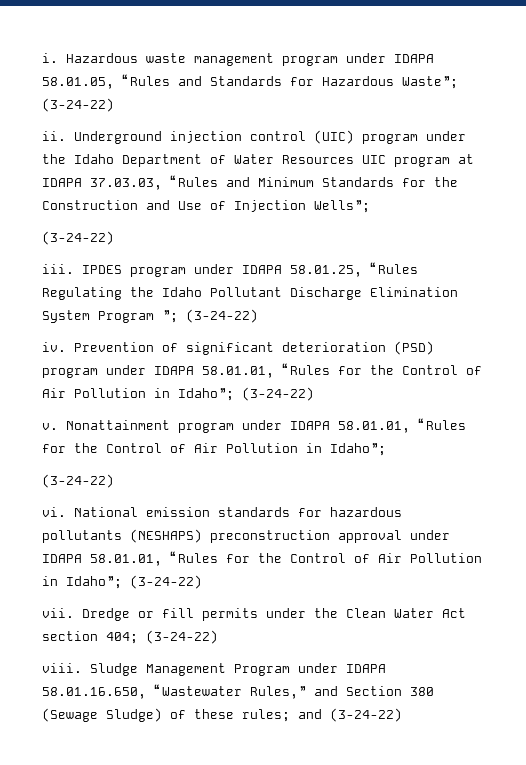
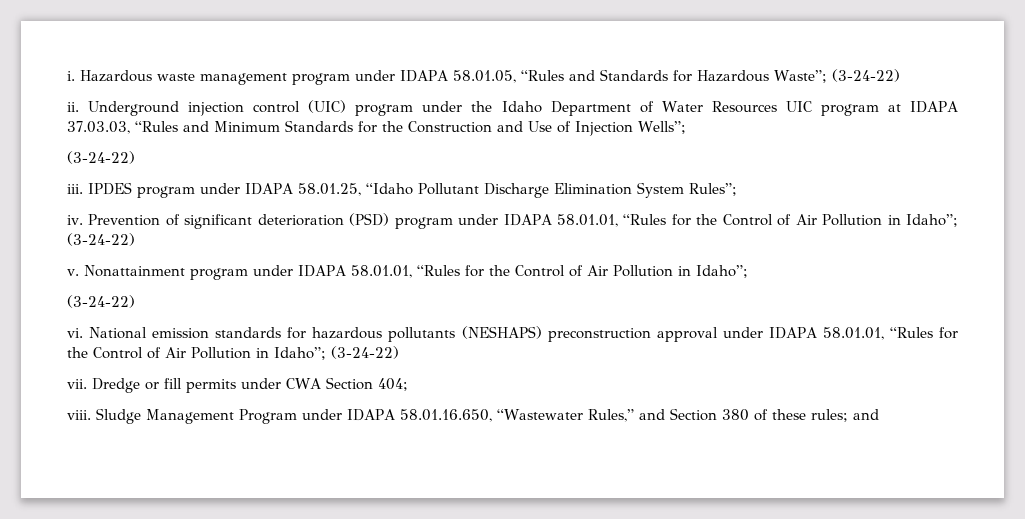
- IPDES program under IDAPA 58.01.25, “Rules Regulating the Idaho Pollutant Discharge Elimination System Program ”; (3-24-22)
+ IPDES program under IDAPA 58.01.25, “Idaho Pollutant Discharge Elimination System Rules”;
- Dredge or fill permits under the Clean Water Act section 404; (3-24-22)
+ Dredge or fill permits under CWA Section 404;
- Sludge Management Program under IDAPA 58.01.16.650, “Wastewater Rules,” and Section 380 (Sewage Sludge) of these rules; and (3-24-22)
+ Sludge Management Program under IDAPA 58.01.16.650, “Wastewater Rules,” and Section 380 of these rules; and

